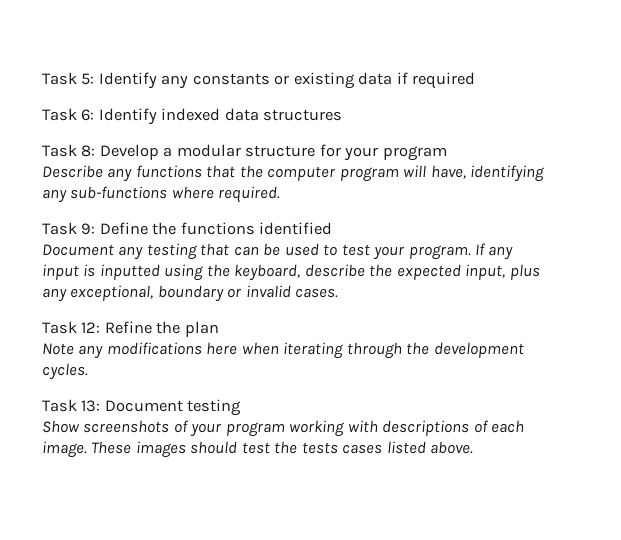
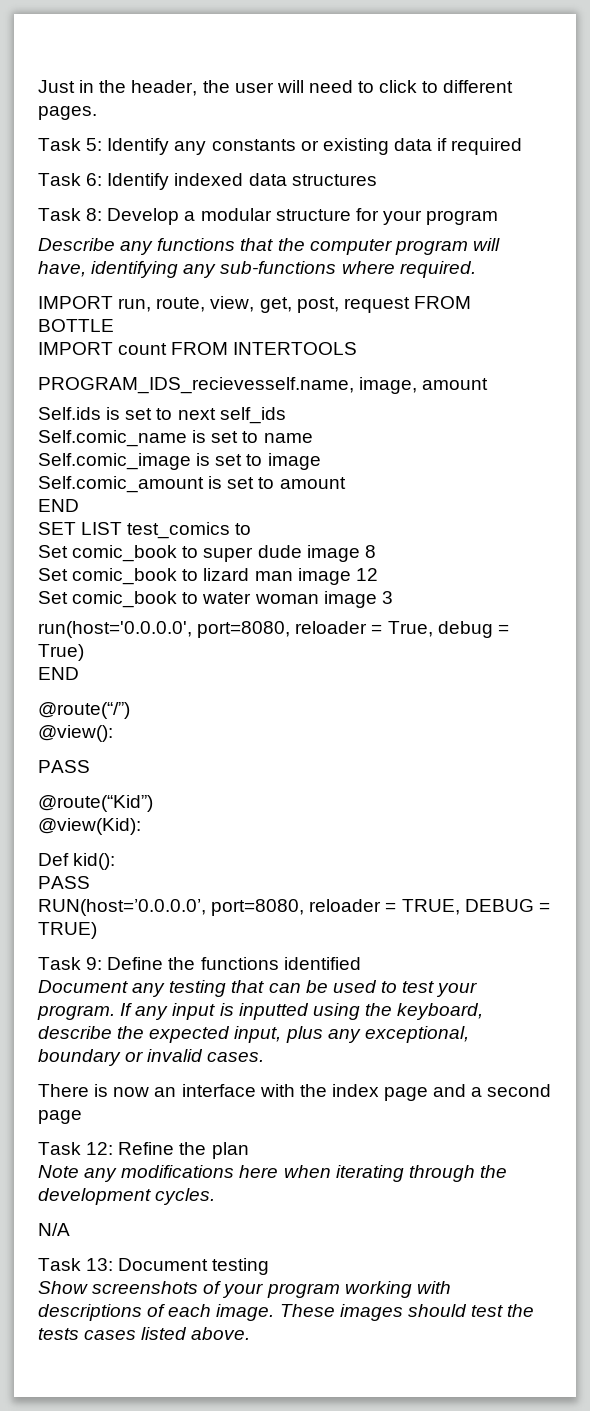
+ Just in the header, the user will need to click to different pages.
+ IMPORT run, route, view, get, post, request FROM BOTTLE
+ IMPORT count FROM INTERTOOLS
+ PROGRAM_IDS_recievesself.name, image, amount
+ Self.ids is set to next self_ids
+ Self.comic_name is set to name
+ Self.comic_image is set to image
+ Self.comic_amount is set to amount
+ END
+ SET LIST test_comics to
+ Set comic_book to super dude image 8
+ Set comic_book to lizard man image 12
+ Set comic_book to water woman image 3
+ run(host='0.0.0.0', port=8080, reloader = True, debug = True)
+ END
+ @route(“/”)
+ @view():
+ PASS
+ @route(“Kid”)
+ @view(Kid):
+ Def kid():
+ PASS
+ RUN(host=’0.0.0.0’, port=8080, reloader = TRUE, DEBUG = TRUE)
+ There is now an interface with the index page and a second page
+ N/A

